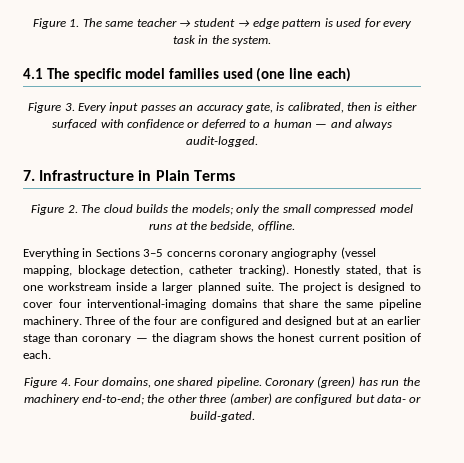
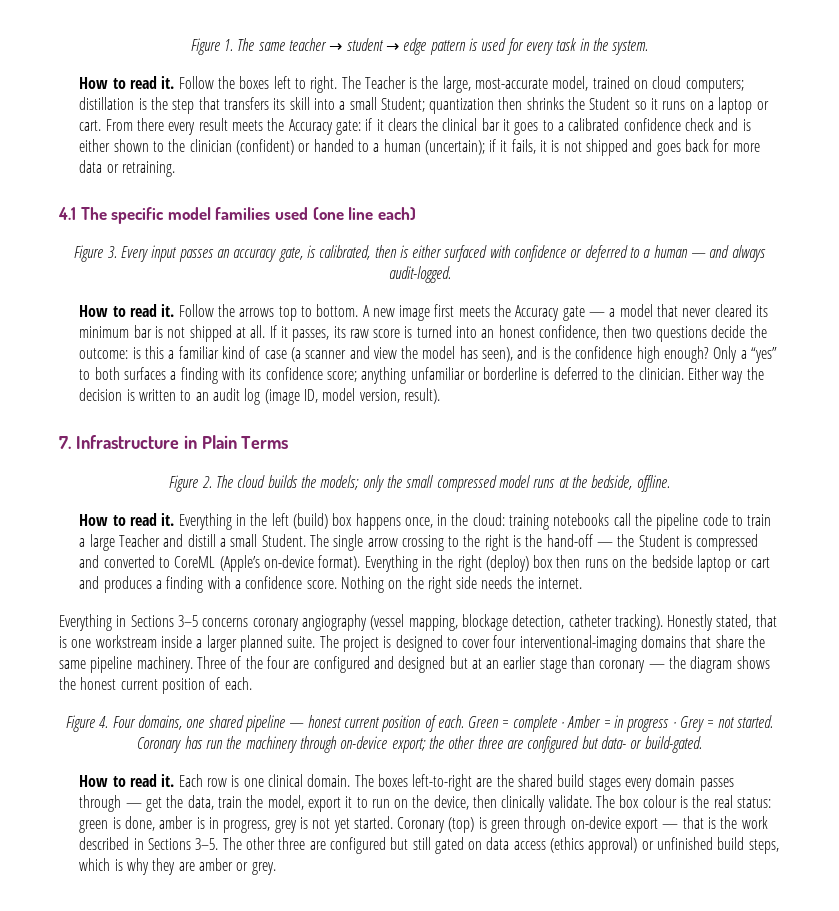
+ How to read it. Follow the boxes left to right. The Teacher is the large, most-accurate model, trained on cloud computers; distillation is the step that transfers its skill into a small Student; quantization then shrinks the Student so it runs on a laptop or cart. From there every result meets the Accuracy gate: if it clears the clinical bar it goes to a calibrated confidence check and is either shown to the clinician (confident) or handed to a human (uncertain); if it fails, it is not shipped and goes back for more data or retraining.
+ How to read it. Follow the arrows top to bottom. A new image first meets the Accuracy gate — a model that never cleared its minimum bar is not shipped at all. If it passes, its raw score is turned into an honest confidence, then two questions decide the outcome: is this a familiar kind of case (a scanner and view the model has seen), and is the confidence high enough? Only a “yes” to both surfaces a finding with its confidence score; anything unfamiliar or borderline is deferred to the clinician. Either way the decision is written to an audit log (image ID, model version, result).
+ How to read it. Everything in the left (build) box happens once, in the cloud: training notebooks call the pipeline code to train a large Teacher and distill a small Student. The single arrow crossing to the right is the hand-off — the Student is compressed and converted to CoreML (Apple’s on-device format). Everything in the right (deploy) box then runs on the bedside laptop or cart and produces a finding with a confidence score. Nothing on the right side needs the internet.
- Figure 4. Four domains, one shared pipeline. Coronary (green) has run the machinery end-to-end; the other three (amber) are configured but data- or build-gated.
+ Figure 4. Four domains, one shared pipeline — honest current position of each. Green = complete · Amber = in progress · Grey = not started. Coronary has run the machinery through on-device export; the other three are configured but data- or build-gated.
+ How to read it. Each row is one clinical domain. The boxes left-to-right are the shared build stages every domain passes through — get the data, train the model, export it to run on the device, then clinically validate. The box colour is the real status: green is done, amber is in progress, grey is not yet started. Coronary (top) is green through on-device export — that is the work described in Sections 3–5. The other three are configured but still gated on data access (ethics approval) or unfinished build steps, which is why they are amber or grey.

